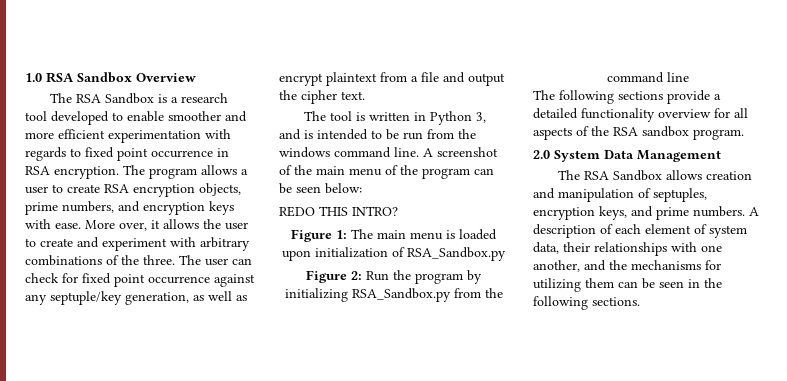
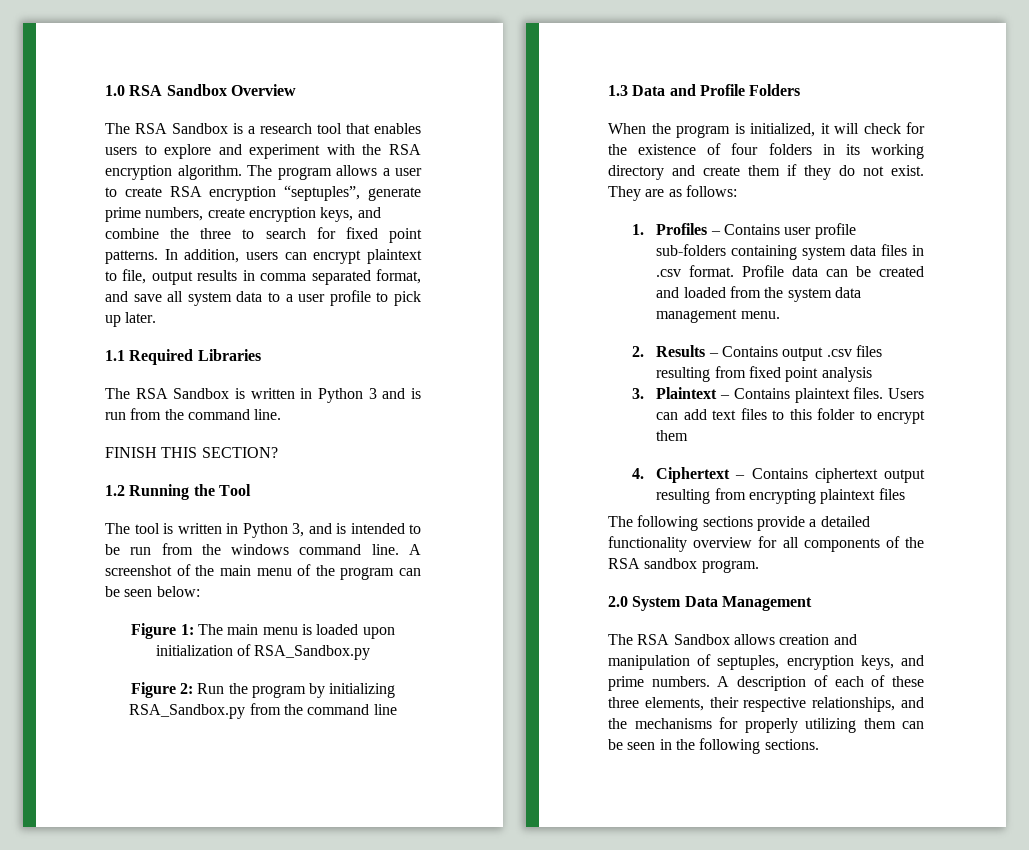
- The RSA Sandbox is a research tool developed to enable smoother and more efficient experimentation with regards to fixed point occurrence in RSA encryption.
+ The RSA Sandbox is a research tool that enables users to explore and experiment with the RSA encryption algorithm.
- The program allows a user to create RSA encryption objects, prime numbers, and encryption keys with ease. More over, it allows the user to create and experiment with arbitrary combinations of the three. The user can check for fixed point occurrence against any septuple/key generation, as well as encrypt plaintext from a file and output the cipher text.
+ The program allows a user to create RSA encryption “septuples”, generate prime numbers, create encryption keys, and combine the three to search for fixed point patterns. In addition, users can encrypt plaintext to file, output results in comma separated format, and save all system data to a user profile to pick up later.
+ 1.1 Required Libraries
+ The RSA Sandbox is written in Python 3 and is run from the command line.
+ FINISH THIS SECTION?
+ 1.2 Running the Tool
- REDO THIS INTRO?
+ 1.3 Data and Profile Folders
+ When the program is initialized, it will check for the existence of four folders in its working directory and create them if they do not exist. They are as follows:
+ 1. Profiles – Contains user profile sub-folders containing system data files in .csv format. Profile data can be created and loaded from the system data management menu.
+ 2. Results – Contains output .csv files resulting from fixed point analysis
+ 3. Plaintext – Contains plaintext files. Users can add text files to this folder to encrypt them
+ 4. Ciphertext – Contains ciphertext output resulting from encrypting plaintext files
- The following sections provide a detailed functionality overview for all aspects of the RSA sandbox program.
+ The following sections provide a detailed functionality overview for all components of the RSA sandbox program.
- A description of each element of system data, their relationships with one another, and the mechanisms for utilizing them can be seen in the following sections.
+ A description of each of these three elements, their respective relationships, and the mechanisms for properly utilizing them can be seen in the following sections.

